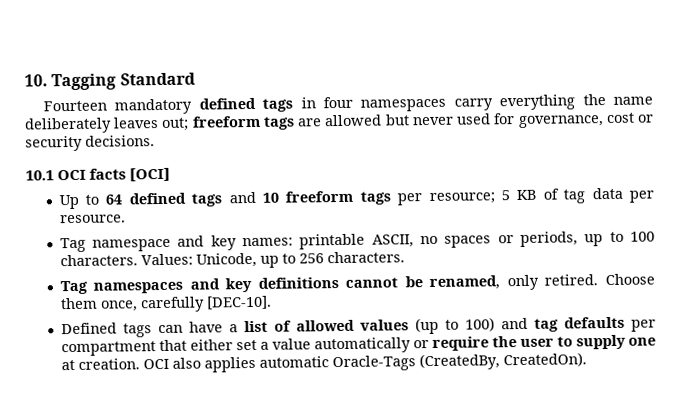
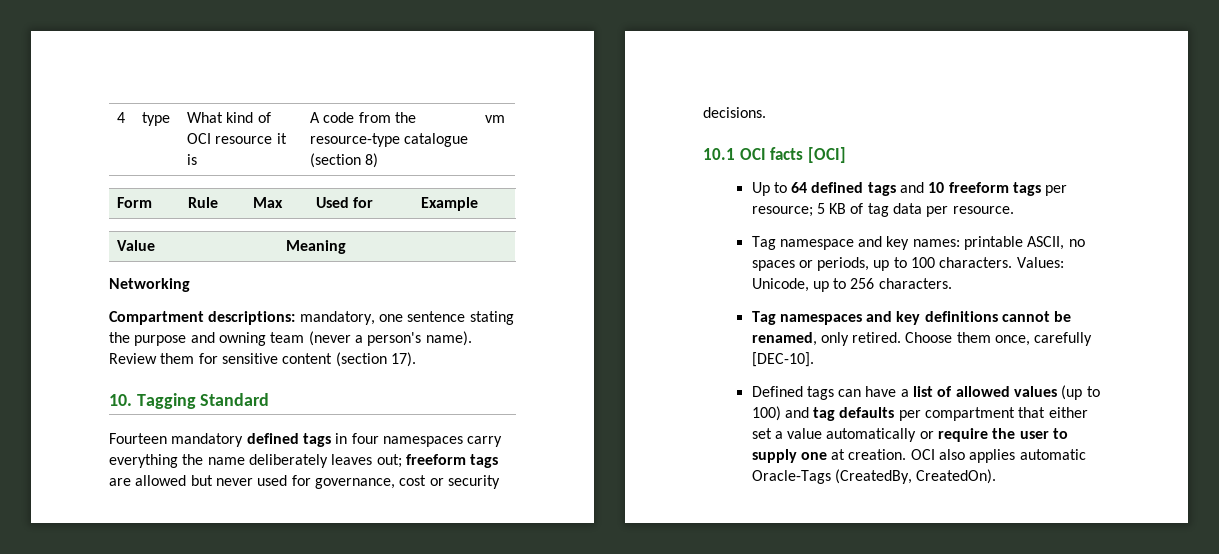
+ 4 | type | What kind of OCI resource it is | A code from the resource-type catalogue (section 8) | vm
+ Form | Rule | Max | Used for | Example
+ Value | Meaning
+ Networking
+ Compartment descriptions: mandatory, one sentence stating the purpose and owning team (never a person's name). Review them for sensitive content (section 17).

